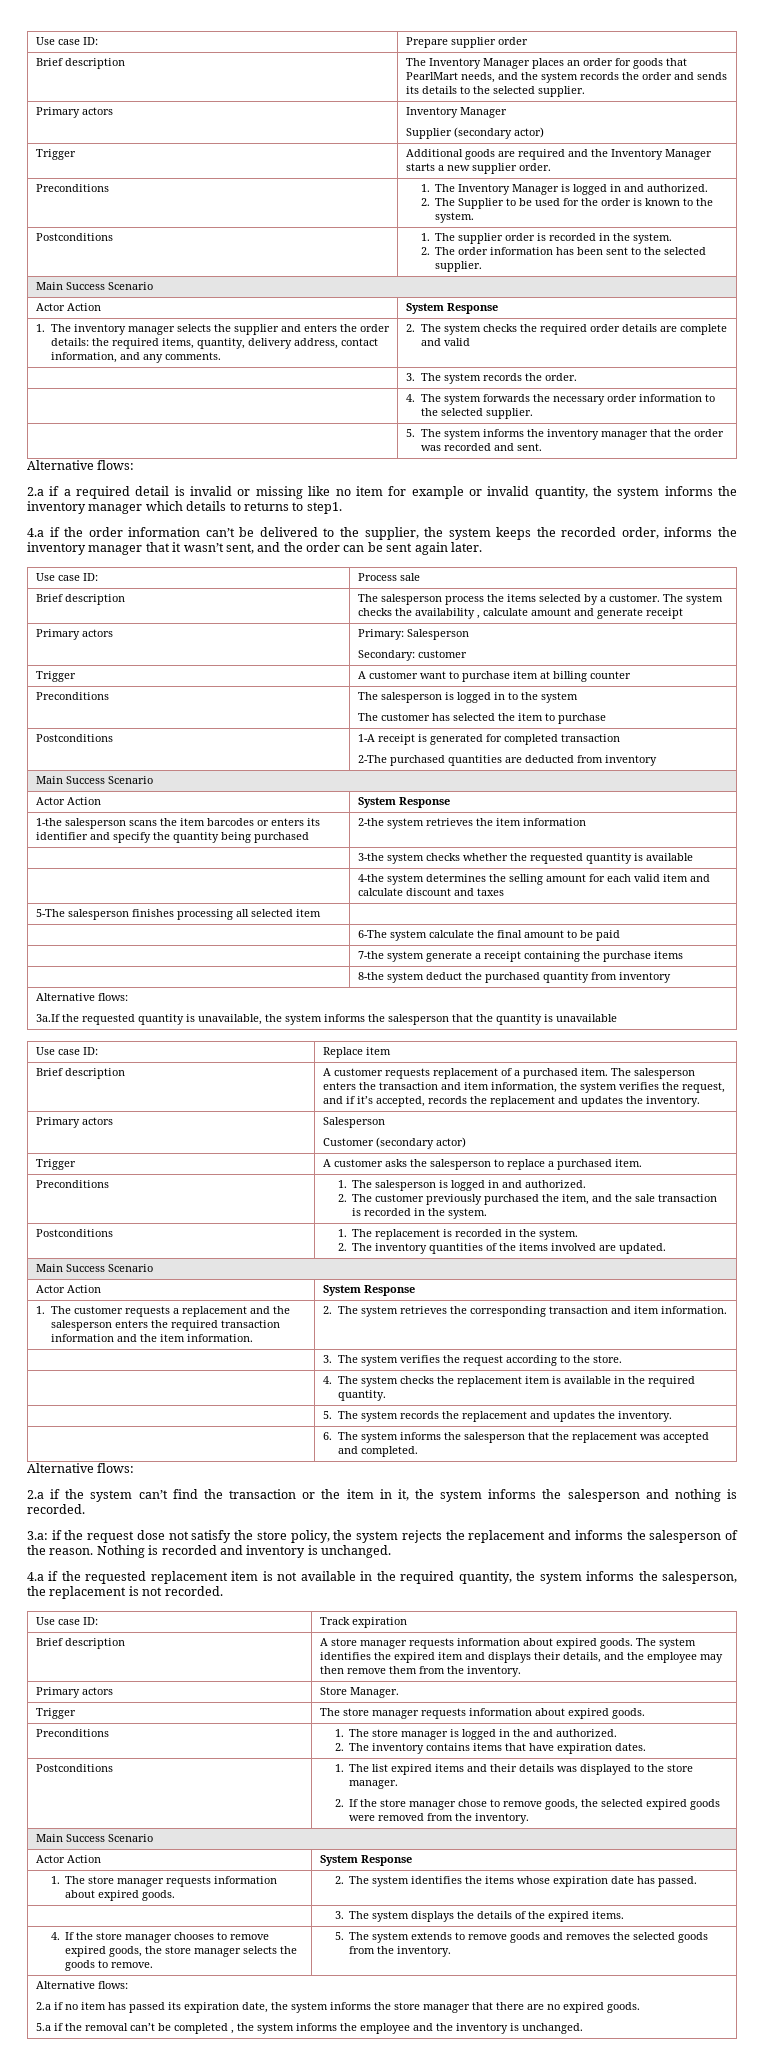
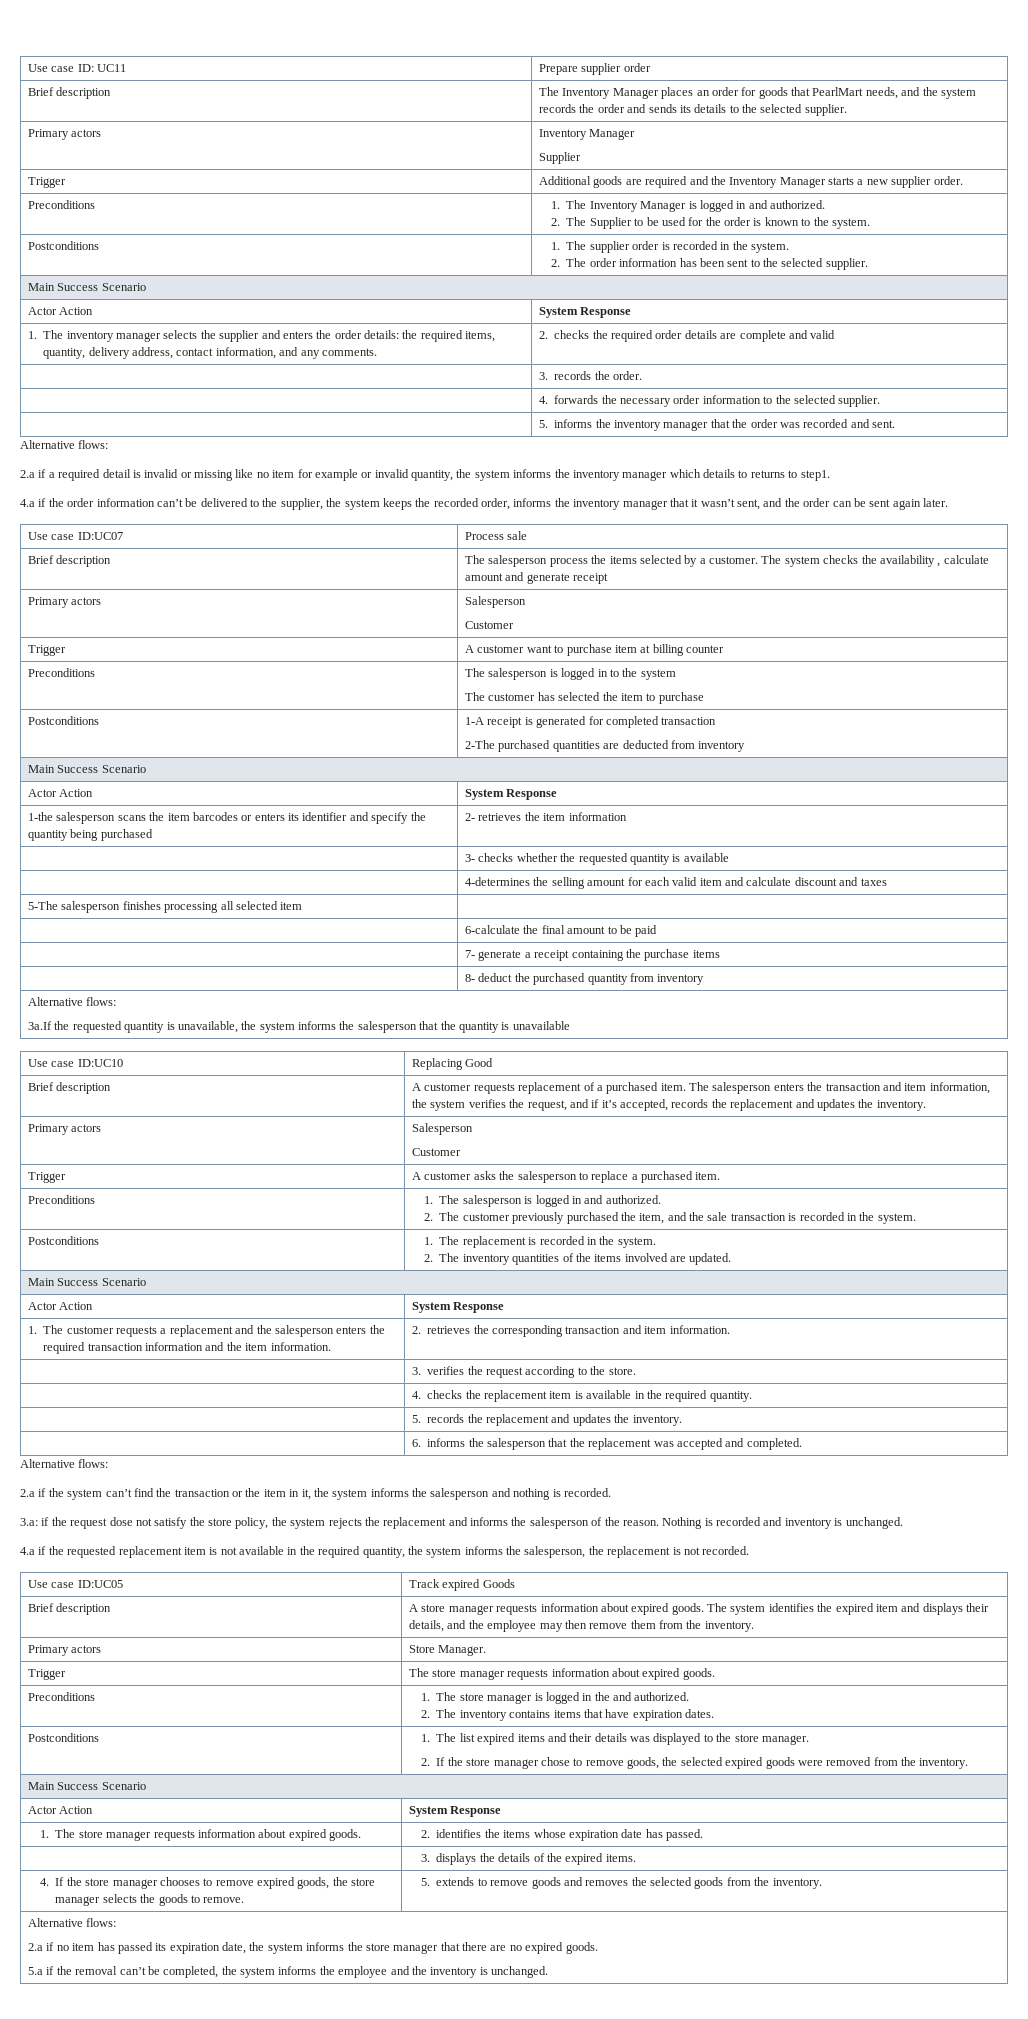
- Use case ID: | Prepare supplier order
+ Use case ID: UC11 | Prepare supplier order
  Primary actors | Inventory Manager
- Supplier (secondary actor)
+ Supplier
- 1. The inventory manager selects the supplier and enters the order details: the required items, quantity, delivery address, contact information, and any comments. | 2. The system checks the required order details are complete and valid
+ 1. The inventory manager selects the supplier and enters the order details: the required items, quantity, delivery address, contact information, and any comments. | 2. checks the required order details are complete and valid
- | 3. The system records the order.
+ | 3. records the order.
- | 4. The system forwards the necessary order information to the selected supplier.
+ | 4. forwards the necessary order information to the selected supplier.
- | 5. The system informs the inventory manager that the order was recorded and sent.
+ | 5. informs the inventory manager that the order was recorded and sent.
- Use case ID: | Process sale
+ Use case ID:UC07 | Process sale
  Brief description | The salesperson process the items selected by a customer. The system checks the availability , calculate amount and generate receipt
- Primary actors | Primary: Salesperson
- Secondary: customer
+ Primary actors | Salesperson
+ Customer
- 1-the salesperson scans the item barcodes or enters its identifier and specify the quantity being purchased | 2-the system retrieves the item information
+ 1-the salesperson scans the item barcodes or enters its identifier and specify the quantity being purchased | 2- retrieves the item information
- | 3-the system checks whether the requested quantity is available
+ | 3- checks whether the requested quantity is available
- | 4-the system determines the selling amount for each valid item and calculate discount and taxes
+ | 4-determines the selling amount for each valid item and calculate discount and taxes
- | 6-The system calculate the final amount to be paid
+ | 6-calculate the final amount to be paid
- | 7-the system generate a receipt containing the purchase items
+ | 7- generate a receipt containing the purchase items
- | 8-the system deduct the purchased quantity from inventory
+ | 8- deduct the purchased quantity from inventory
- Use case ID: | Replace item
+ Use case ID:UC10 | Replacing Good
  Brief description | A customer requests replacement of a purchased item. The salesperson enters the transaction and item information, the system verifies the request, and if it’s accepted, records the replacement and updates the inventory.
  Primary actors | Salesperson
- Customer (secondary actor)
+ Customer
- 1. The customer requests a replacement and the salesperson enters the required transaction information and the item information. | 2. The system retrieves the corresponding transaction and item information.
+ 1. The customer requests a replacement and the salesperson enters the required transaction information and the item information. | 2. retrieves the corresponding transaction and item information.
- | 3. The system verifies the request according to the store.
+ | 3. verifies the request according to the store.
- | 4. The system checks the replacement item is available in the required quantity.
+ | 4. checks the replacement item is available in the required quantity.
- | 5. The system records the replacement and updates the inventory.
+ | 5. records the replacement and updates the inventory.
- | 6. The system informs the salesperson that the replacement was accepted and completed.
+ | 6. informs the salesperson that the replacement was accepted and completed.
- Use case ID: | Track expiration
+ Use case ID:UC05 | Track expired Goods
- 1. The store manager requests information about expired goods. | 2. The system identifies the items whose expiration date has passed.
+ 1. The store manager requests information about expired goods. | 2. identifies the items whose expiration date has passed.
- | 3. The system displays the details of the expired items.
+ | 3. displays the details of the expired items.
- 4. If the store manager chooses to remove expired goods, the store manager selects the goods to remove. | 5. The system extends to remove goods and removes the selected goods from the inventory.
+ 4. If the store manager chooses to remove expired goods, the store manager selects the goods to remove. | 5. extends to remove goods and removes the selected goods from the inventory.
- 5.a if the removal can’t be completed , the system informs the employee and the inventory is unchanged.
+ 5.a if the removal can’t be completed, the system informs the employee and the inventory is unchanged.

